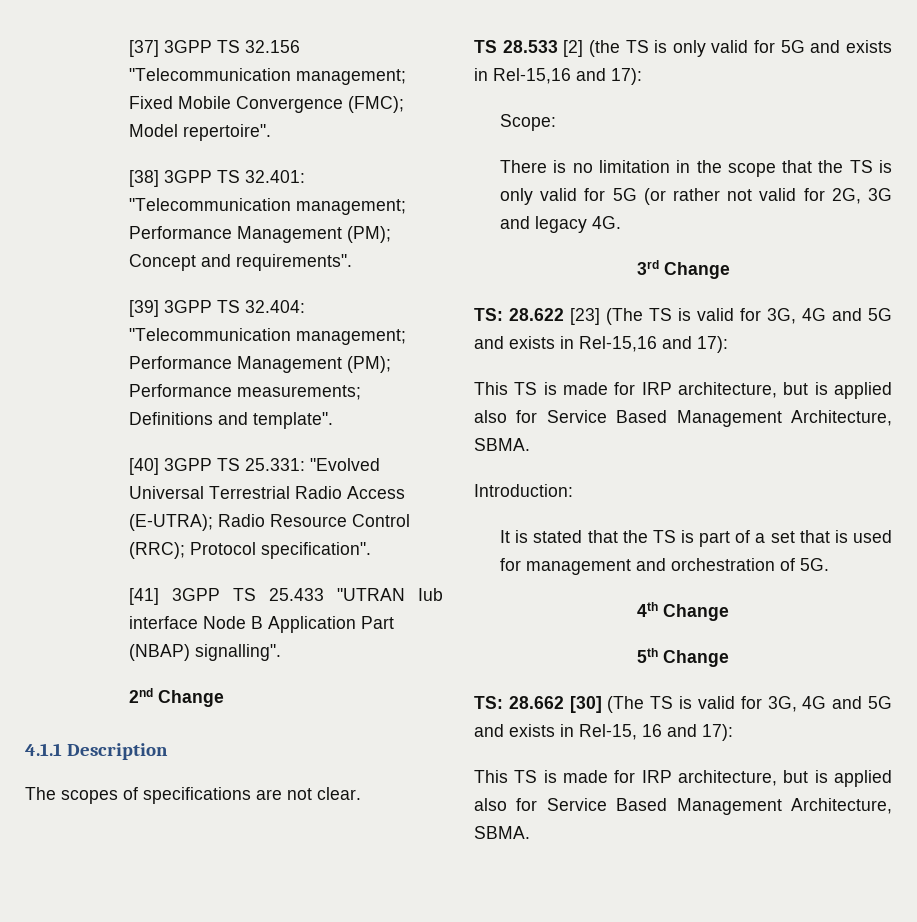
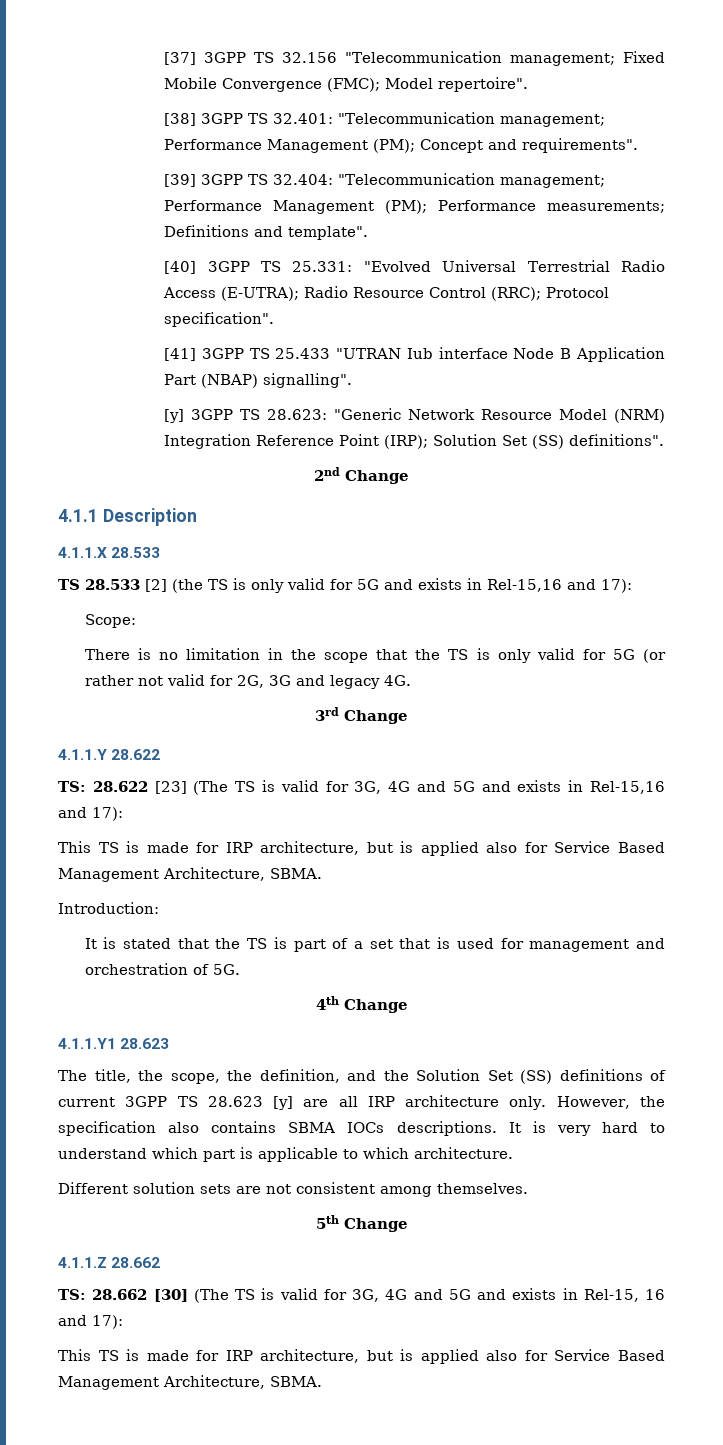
+ [y] 3GPP TS 28.623: "Generic Network Resource Model (NRM) Integration Reference Point (IRP); Solution Set (SS) definitions".
  2nd Change
  4.1.1 Description
- The scopes of specifications are not clear.
+ 4.1.1.X 28.533
+ 4.1.1.Y 28.622
+ 4.1.1.Y1 28.623
+ The title, the scope, the definition, and the Solution Set (SS) definitions of current 3GPP TS 28.623 [y] are all IRP architecture only. However, the specification also contains SBMA IOCs descriptions. It is very hard to understand which part is applicable to which architecture.
+ Different solution sets are not consistent among themselves.
+ 4.1.1.Z 28.662

